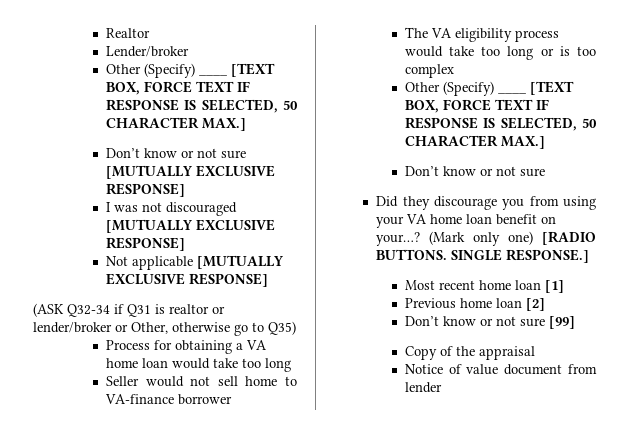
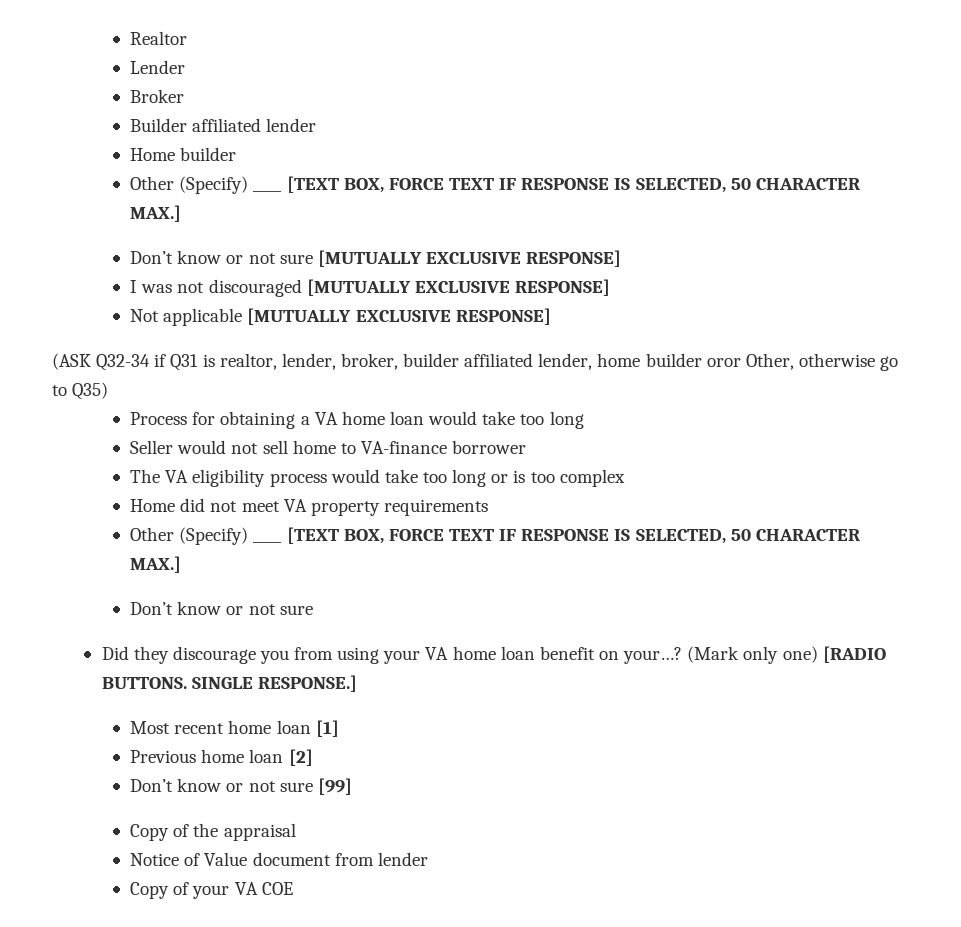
- Lender/broker
+ Lender
+ Broker
+ Builder affiliated lender
+ Home builder
- (ASK Q32-34 if Q31 is realtor or lender/broker or Other, otherwise go to Q35)
+ (ASK Q32-34 if Q31 is realtor, lender, broker, builder affiliated lender, home builder oror Other, otherwise go to Q35)
+ Home did not meet VA property requirements
- Notice of value document from lender
+ Notice of Value document from lender
+ Copy of your VA COE

